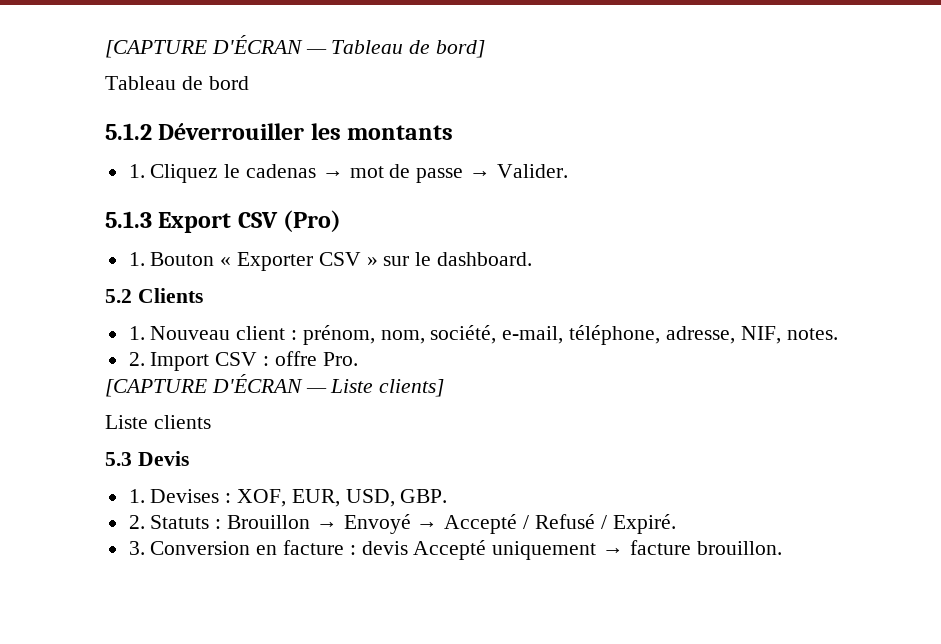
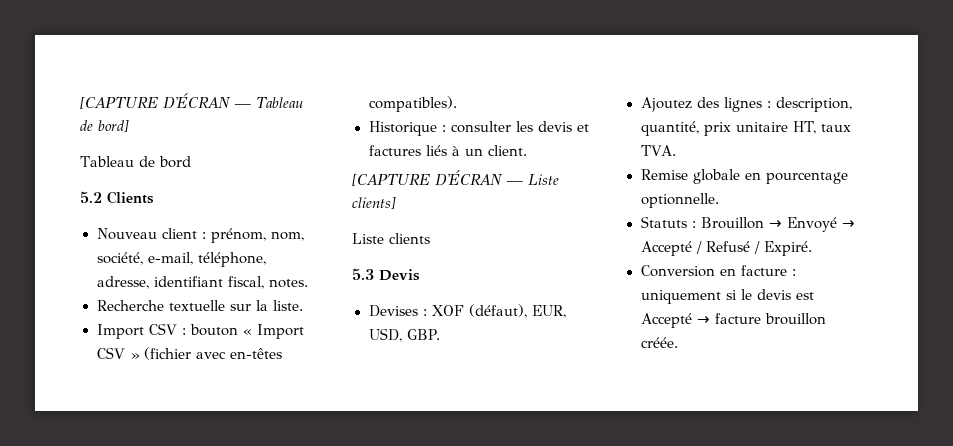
- 5.1.2 Déverrouiller les montants
- 1. Cliquez le cadenas → mot de passe → Valider.
- 5.1.3 Export CSV (Pro)
- 1. Bouton « Exporter CSV » sur le dashboard.
- 1. Nouveau client : prénom, nom, société, e-mail, téléphone, adresse, NIF, notes.
+ Nouveau client : prénom, nom, société, e-mail, téléphone, adresse, identifiant fiscal, notes.
- 2. Import CSV : offre Pro.
+ Recherche textuelle sur la liste.
+ Import CSV : bouton « Import CSV » (fichier avec en-têtes compatibles).
+ Historique : consulter les devis et factures liés à un client.
- 1. Devises : XOF, EUR, USD, GBP.
+ Devises : XOF (défaut), EUR, USD, GBP.
- 2. Statuts : Brouillon → Envoyé → Accepté / Refusé / Expiré.
+ Ajoutez des lignes : description, quantité, prix unitaire HT, taux TVA.
+ Remise globale en pourcentage optionnelle.
+ Statuts : Brouillon → Envoyé → Accepté / Refusé / Expiré.
- 3. Conversion en facture : devis Accepté uniquement → facture brouillon.
+ Conversion en facture : uniquement si le devis est Accepté → facture brouillon créée.

